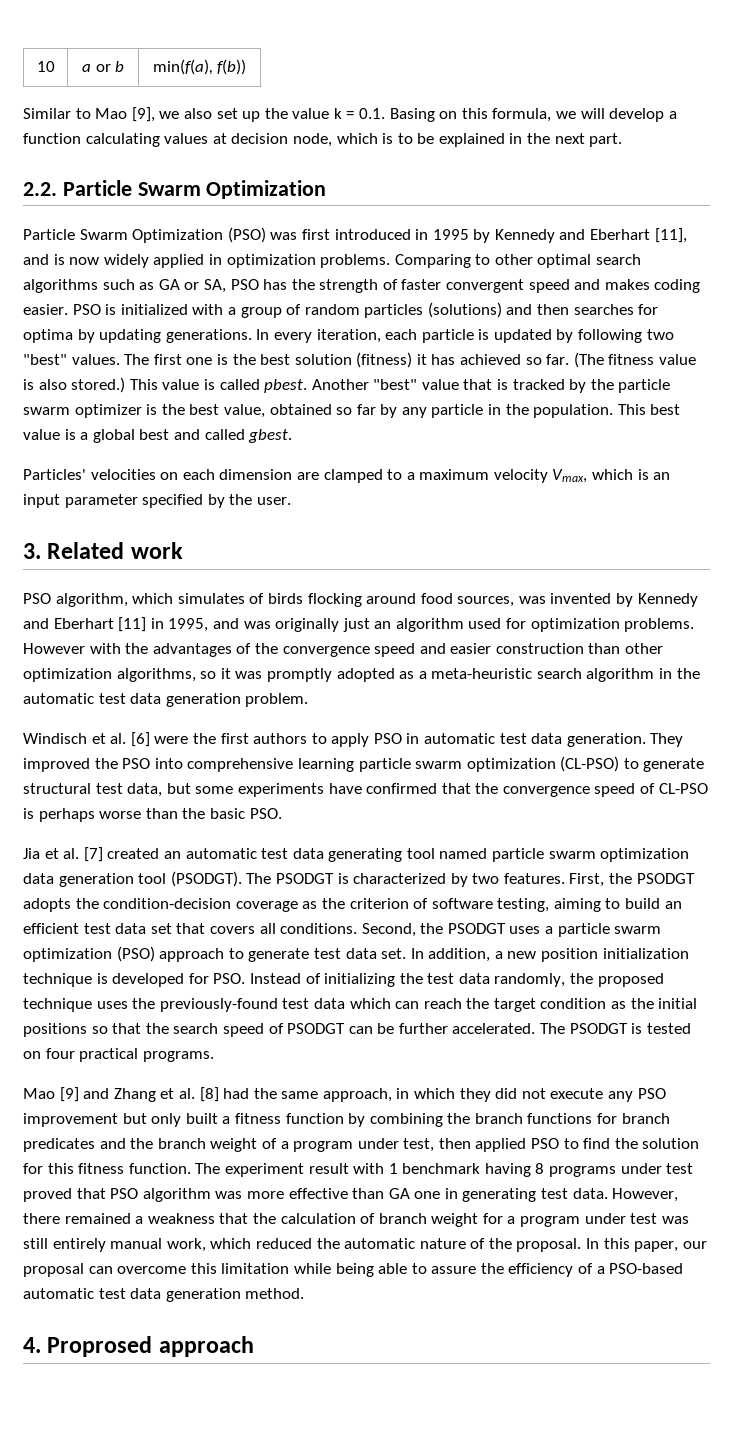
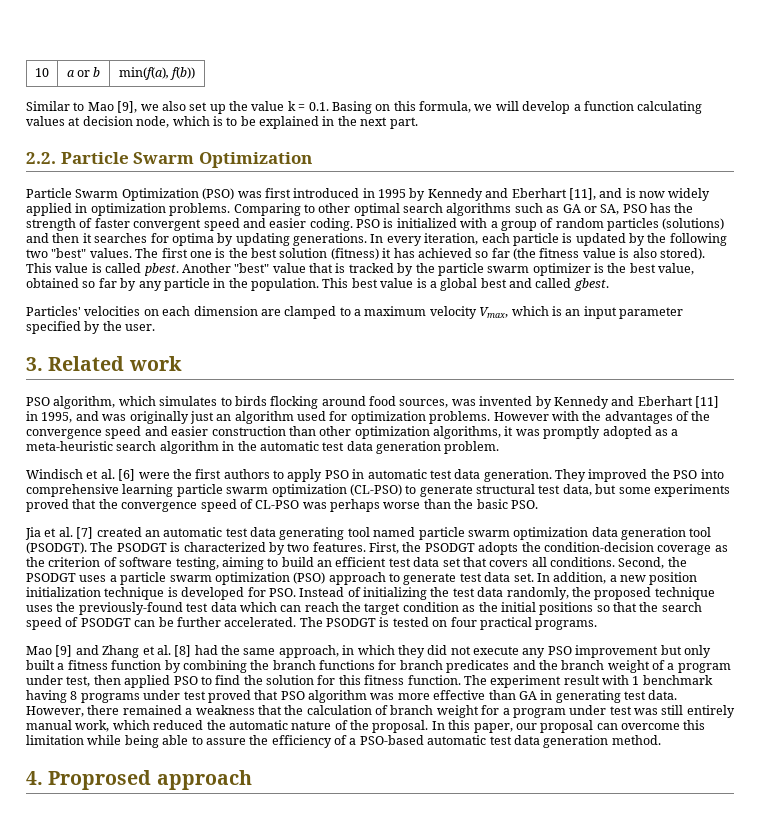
- Comparing to other optimal search algorithms such as GA or SA, PSO has the strength of faster convergent speed and makes coding easier.
+ Comparing to other optimal search algorithms such as GA or SA, PSO has the strength of faster convergent speed and easier coding.
- PSO is initialized with a group of random particles (solutions) and then searches for optima by updating generations.
+ PSO is initialized with a group of random particles (solutions) and then it searches for optima by updating generations.
- In every iteration, each particle is updated by following two "best" values.
+ In every iteration, each particle is updated by the following two "best" values.
- The first one is the best solution (fitness) it has achieved so far. (The fitness value is also stored.)
+ The first one is the best solution (fitness) it has achieved so far (the fitness value is also stored).
- PSO algorithm, which simulates of birds flocking around food sources, was invented by Kennedy and Eberhart [11] in 1995, and was originally just an algorithm used for optimization problems.
+ PSO algorithm, which simulates to birds flocking around food sources, was invented by Kennedy and Eberhart [11] in 1995, and was originally just an algorithm used for optimization problems.
- However with the advantages of the convergence speed and easier construction than other optimization algorithms, so it was promptly adopted as a meta-heuristic search algorithm in the automatic test data generation problem.
+ However with the advantages of the convergence speed and easier construction than other optimization algorithms, it was promptly adopted as a meta-heuristic search algorithm in the automatic test data generation problem.
- They improved the PSO into comprehensive learning particle swarm optimization (CL-PSO) to generate structural test data, but some experiments have confirmed that the convergence speed of CL-PSO is perhaps worse than the basic PSO.
+ They improved the PSO into comprehensive learning particle swarm optimization (CL-PSO) to generate structural test data, but some experiments proved that the convergence speed of CL-PSO was perhaps worse than the basic PSO.
- The experiment result with 1 benchmark having 8 programs under test proved that PSO algorithm was more effective than GA one in generating test data.
+ The experiment result with 1 benchmark having 8 programs under test proved that PSO algorithm was more effective than GA in generating test data.

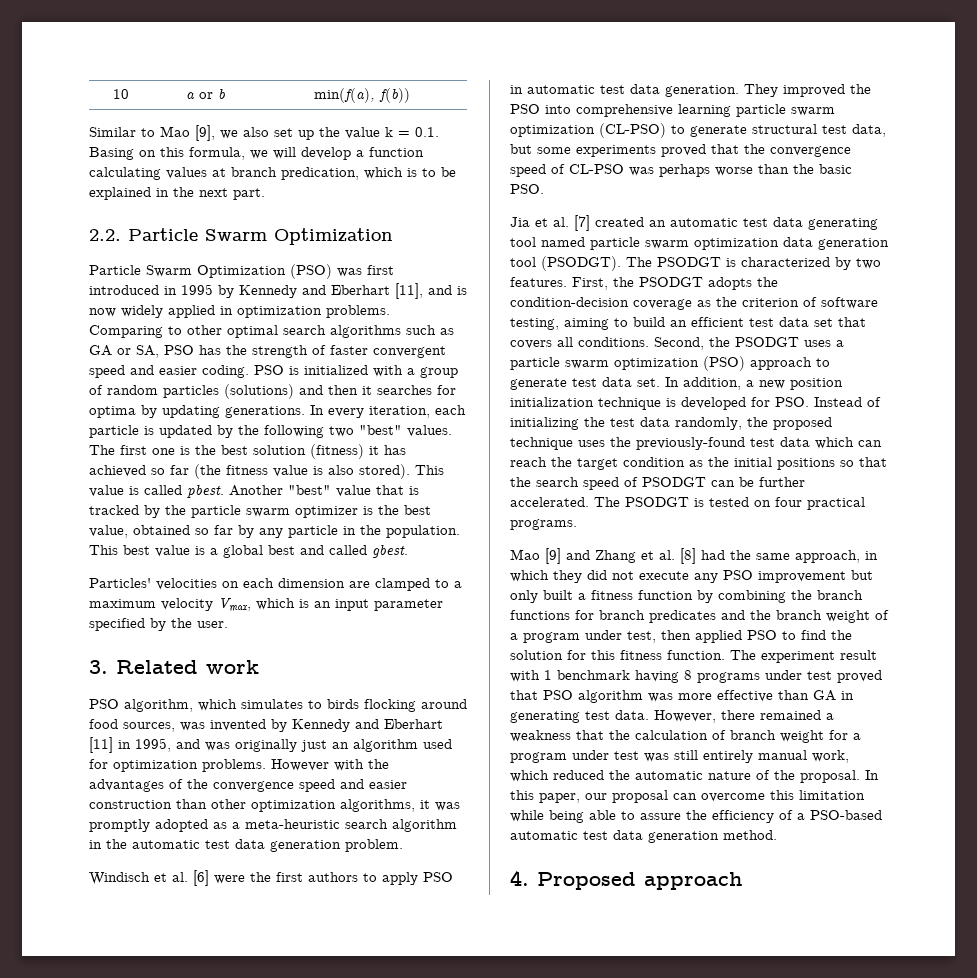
- Similar to Mao [9], we also set up the value k = 0.1. Basing on this formula, we will develop a function calculating values at decision node, which is to be explained in the next part.
+ Similar to Mao [9], we also set up the value k = 0.1. Basing on this formula, we will develop a function calculating values at branch predication, which is to be explained in the next part.
- 4. Proprosed approach
+ 4. Proposed approach

